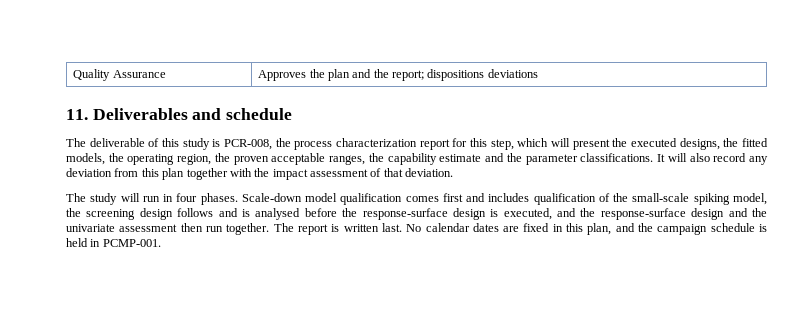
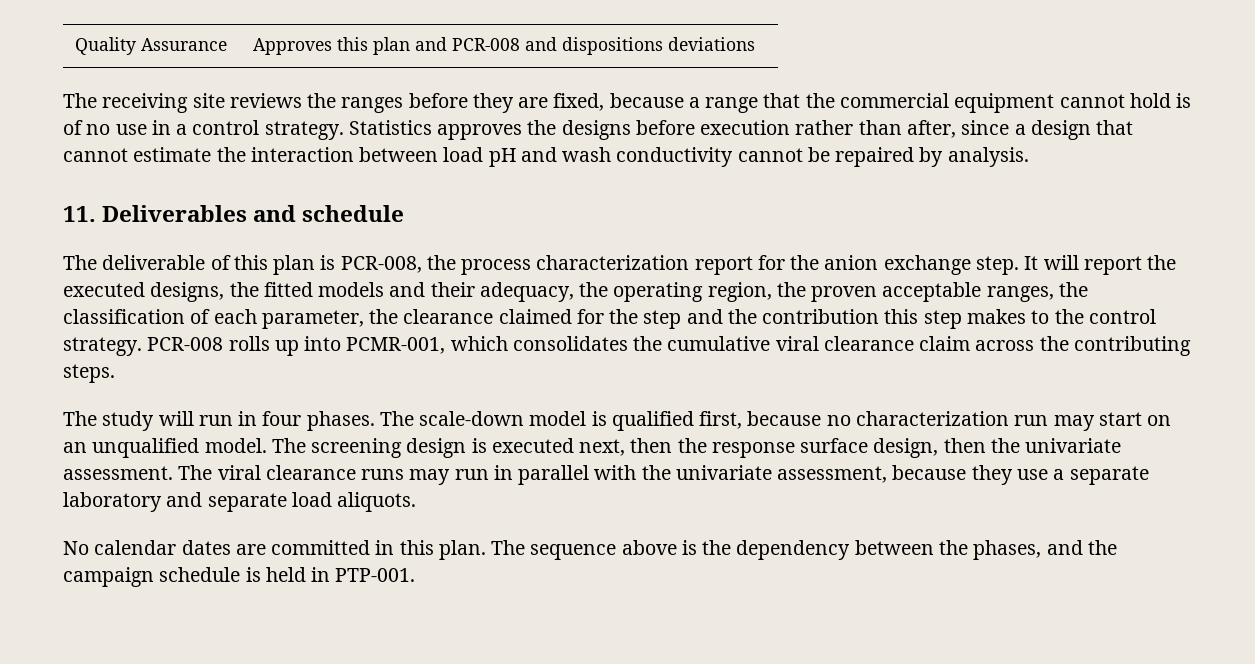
- Quality Assurance | Approves the plan and the report; dispositions deviations
+ Quality Assurance | Approves this plan and PCR-008 and dispositions deviations
+ The receiving site reviews the ranges before they are fixed, because a range that the commercial equipment cannot hold is of no use in a control strategy. Statistics approves the designs before execution rather than after, since a design that cannot estimate the interaction between load pH and wash conductivity cannot be repaired by analysis.
- The deliverable of this study is PCR-008, the process characterization report for this step, which will present the executed designs, the fitted models, the operating region, the proven acceptable ranges, the capability estimate and the parameter classifications. It will also record any deviation from this plan together with the impact assessment of that deviation.
+ The deliverable of this plan is PCR-008, the process characterization report for the anion exchange step. It will report the executed designs, the fitted models and their adequacy, the operating region, the proven acceptable ranges, the classification of each parameter, the clearance claimed for the step and the contribution this step makes to the control strategy. PCR-008 rolls up into PCMR-001, which consolidates the cumulative viral clearance claim across the contributing steps.
- Scale-down model qualification comes first and includes qualification of the small-scale spiking model, the screening design follows and is analysed before the response-surface design is executed, and the response-surface design and the univariate assessment then run together. The report is written last. No calendar dates are fixed in this plan, and the campaign schedule is held in PCMP-001.
+ The scale-down model is qualified first, because no characterization run may start on an unqualified model. The screening design is executed next, then the response surface design, then the univariate assessment. The viral clearance runs may run in parallel with the univariate assessment, because they use a separate laboratory and separate load aliquots.
+ No calendar dates are committed in this plan. The sequence above is the dependency between the phases, and the campaign schedule is held in PTP-001.

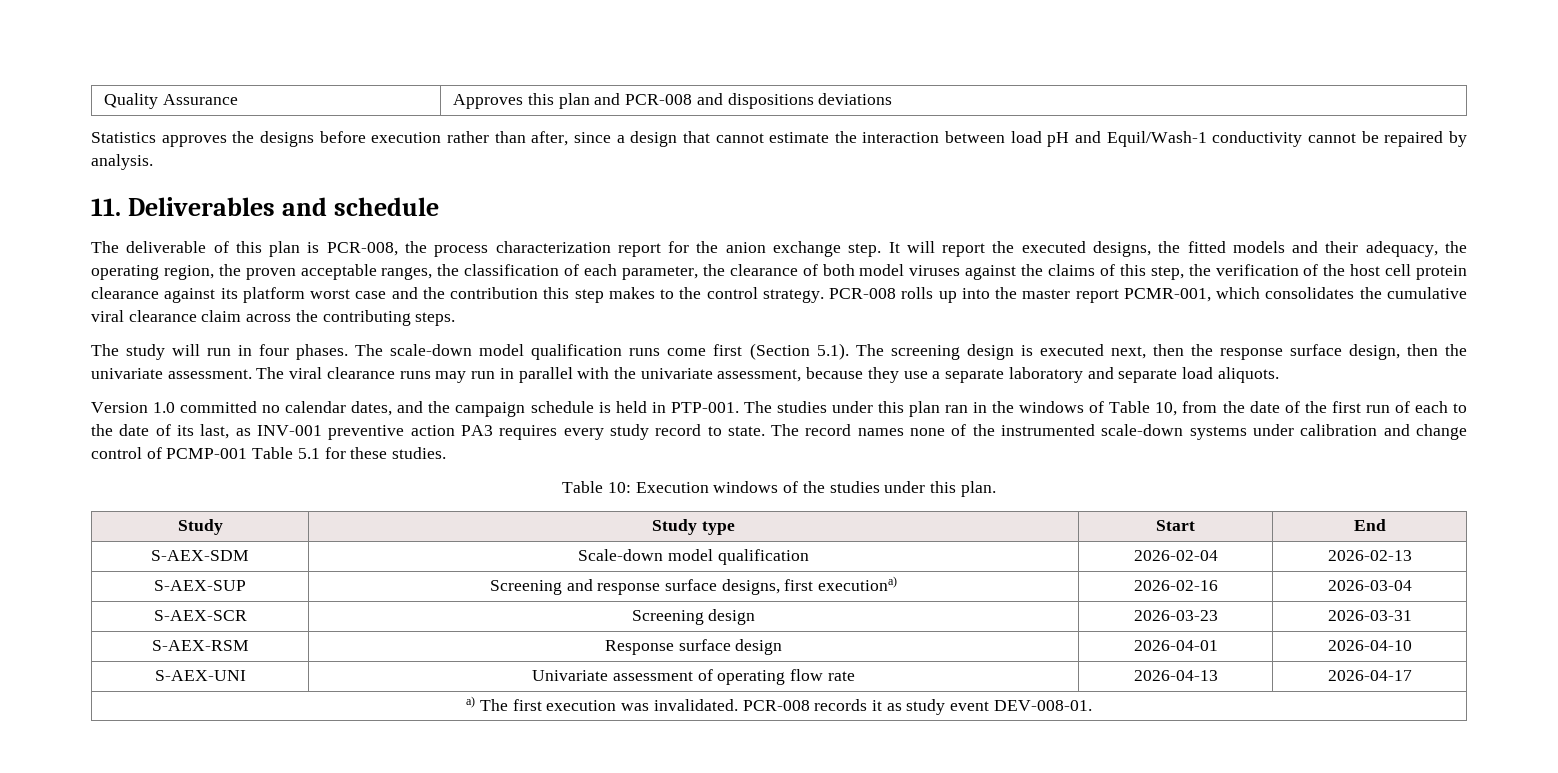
- The receiving site reviews the ranges before they are fixed, because a range that the commercial equipment cannot hold is of no use in a control strategy. Statistics approves the designs before execution rather than after, since a design that cannot estimate the interaction between load pH and wash conductivity cannot be repaired by analysis.
+ Statistics approves the designs before execution rather than after, since a design that cannot estimate the interaction between load pH and Equil/Wash-1 conductivity cannot be repaired by analysis.
- It will report the executed designs, the fitted models and their adequacy, the operating region, the proven acceptable ranges, the classification of each parameter, the clearance claimed for the step and the contribution this step makes to the control strategy.
+ It will report the executed designs, the fitted models and their adequacy, the operating region, the proven acceptable ranges, the classification of each parameter, the clearance of both model viruses against the claims of this step, the verification of the host cell protein clearance against its platform worst case and the contribution this step makes to the control strategy.
- PCR-008 rolls up into PCMR-001, which consolidates the cumulative viral clearance claim across the contributing steps.
+ PCR-008 rolls up into the master report PCMR-001, which consolidates the cumulative viral clearance claim across the contributing steps.
- The scale-down model is qualified first, because no characterization run may start on an unqualified model. The screening design is executed next, then the response surface design, then the univariate assessment.
+ The scale-down model qualification runs come first (Section 5.1). The screening design is executed next, then the response surface design, then the univariate assessment.
- No calendar dates are committed in this plan. The sequence above is the dependency between the phases, and the campaign schedule is held in PTP-001.
+ Version 1.0 committed no calendar dates, and the campaign schedule is held in PTP-001.
+ The studies under this plan ran in the windows of Table 10, from the date of the first run of each to the date of its last, as INV-001 preventive action PA3 requires every study record to state. The record names none of the instrumented scale-down systems under calibration and change control of PCMP-001 Table 5.1 for these studies.
+ Table 10: Execution windows of the studies under this plan.
+ Study | Study type | Start | End
+ S-AEX-SDM | Scale-down model qualification | 2026-02-04 | 2026-02-13
+ S-AEX-SUP | Screening and response surface designs, first executiona) | 2026-02-16 | 2026-03-04
+ S-AEX-SCR | Screening design | 2026-03-23 | 2026-03-31
+ S-AEX-RSM | Response surface design | 2026-04-01 | 2026-04-10
+ S-AEX-UNI | Univariate assessment of operating flow rate | 2026-04-13 | 2026-04-17
+ a) The first execution was invalidated. PCR-008 records it as study event DEV-008-01.

